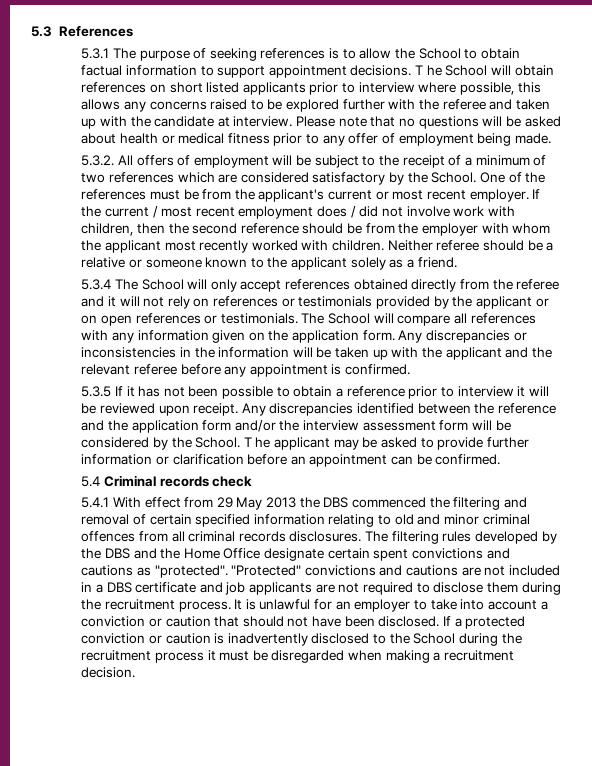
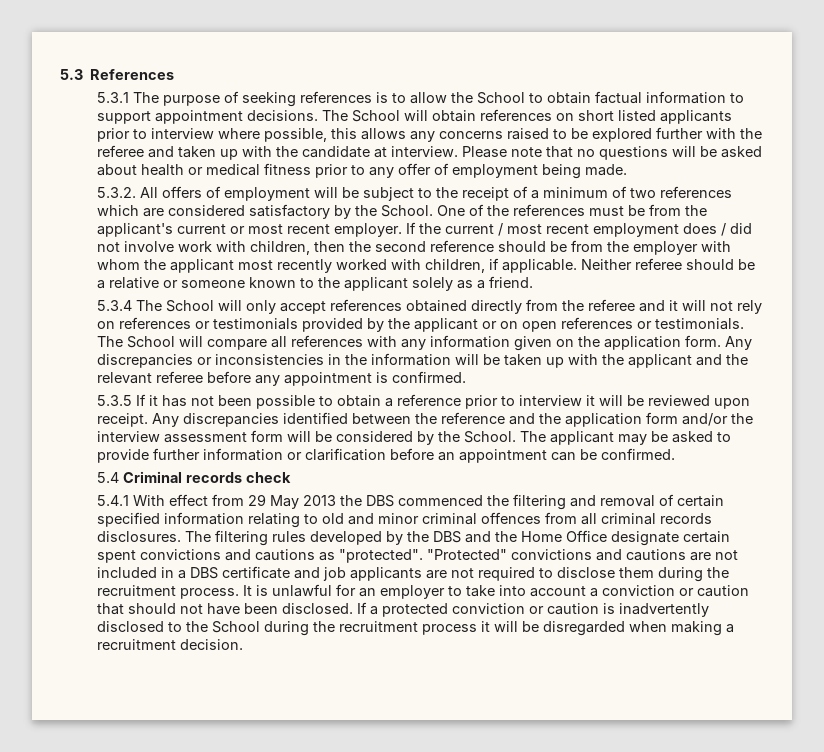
- T he School will obtain references on short listed applicants prior to interview where possible, this allows any concerns raised to be explored further with the referee and taken up with the candidate at interview.
+ The School will obtain references on short listed applicants prior to interview where possible, this allows any concerns raised to be explored further with the referee and taken up with the candidate at interview.
- If the current / most recent employment does / did not involve work with children, then the second reference should be from the employer with whom the applicant most recently worked with children.
+ If the current / most recent employment does / did not involve work with children, then the second reference should be from the employer with whom the applicant most recently worked with children, if applicable.
- T he applicant may be asked to provide further information or clarification before an appointment can be confirmed.
+ The applicant may be asked to provide further information or clarification before an appointment can be confirmed.
- If a protected conviction or caution is inadvertently disclosed to the School during the recruitment process it must be disregarded when making a recruitment decision.
+ If a protected conviction or caution is inadvertently disclosed to the School during the recruitment process it will be disregarded when making a recruitment decision.

